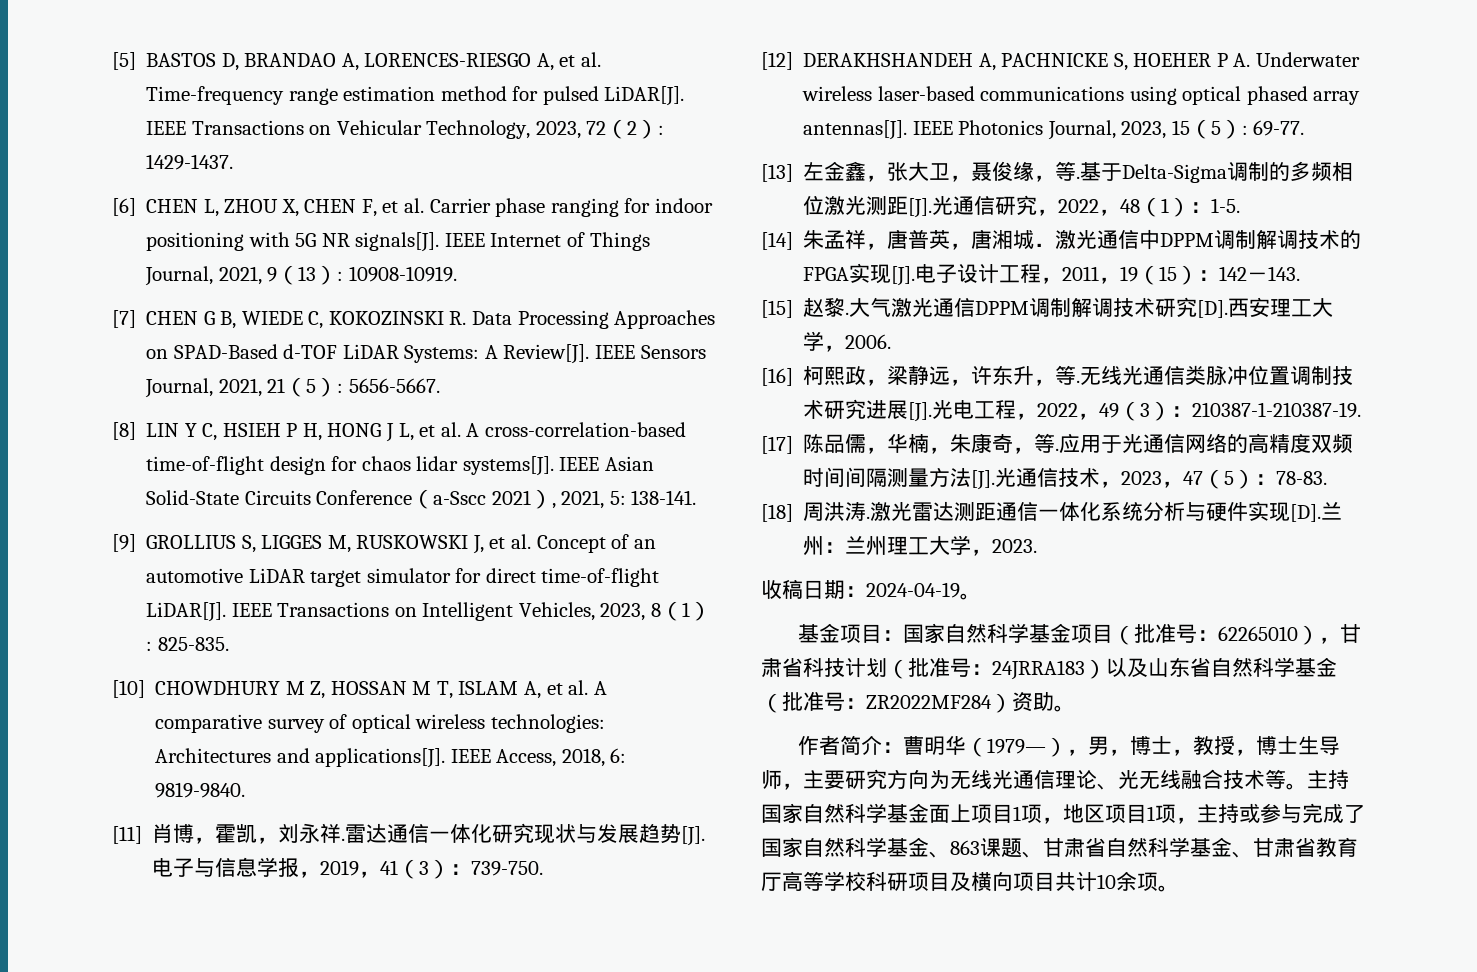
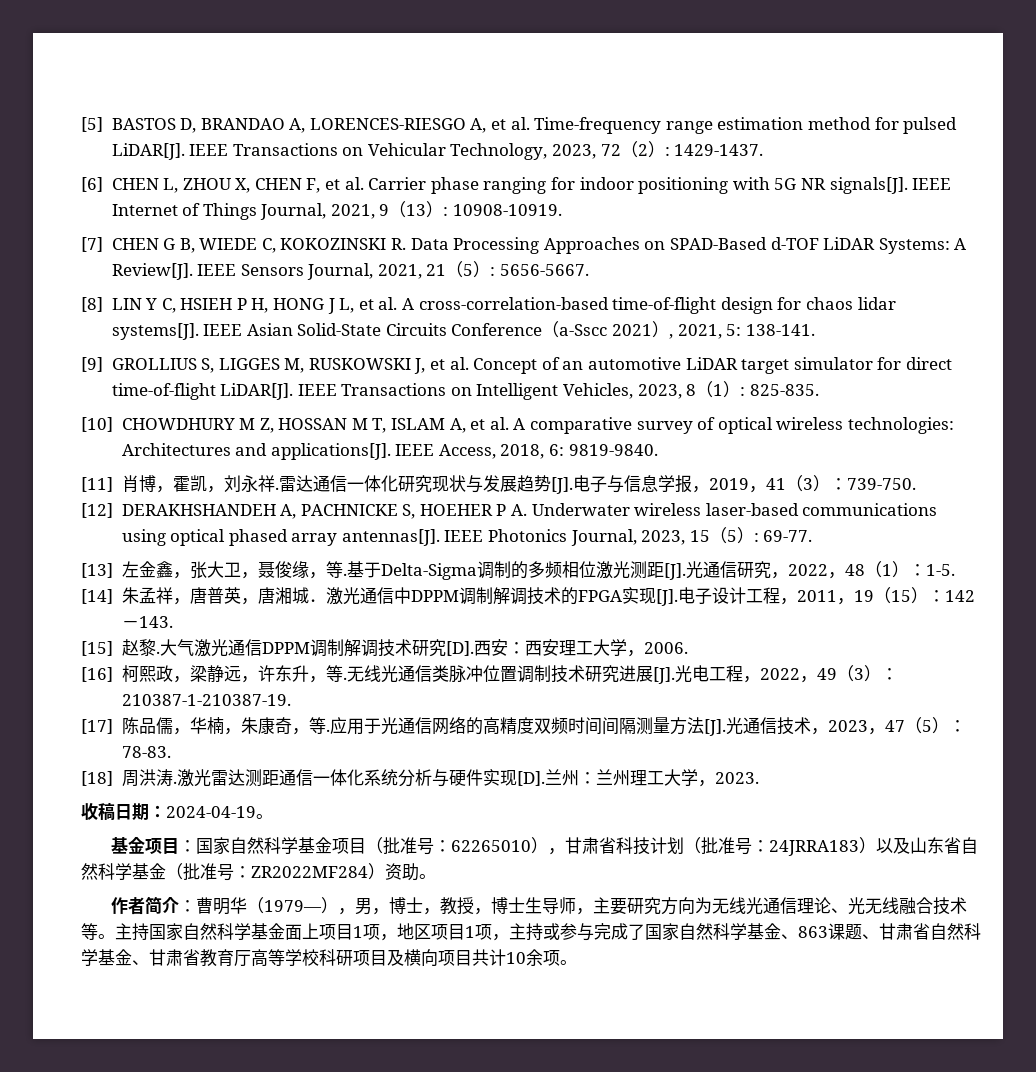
- 大气激光通信DPPM调制解调技术研究[D].西安理工大学，2006.
+ 大气激光通信DPPM调制解调技术研究[D].西安：西安理工大学，2006.

